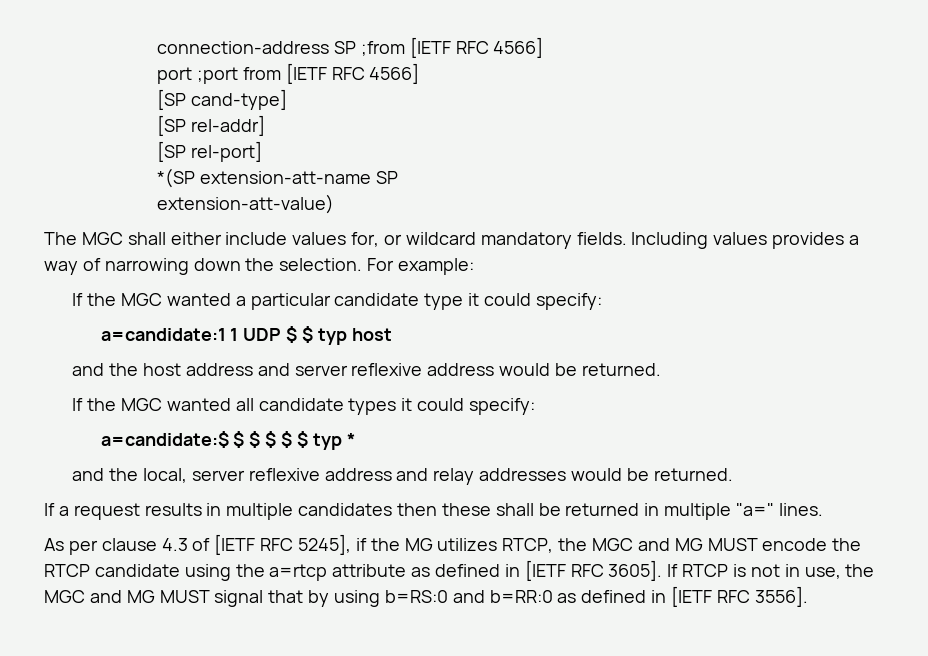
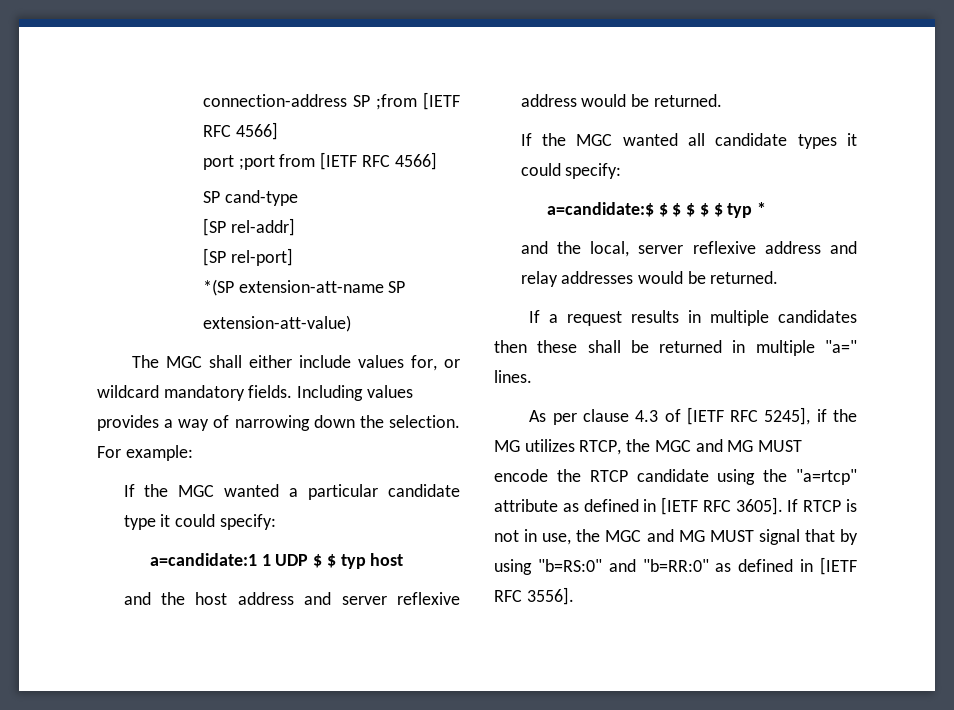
- [SP cand-type]
+ SP cand-type
- As per clause 4.3 of [IETF RFC 5245], if the MG utilizes RTCP, the MGC and MG MUST encode the RTCP candidate using the a=rtcp attribute as defined in [IETF RFC 3605].
+ As per clause 4.3 of [IETF RFC 5245], if the MG utilizes RTCP, the MGC and MG MUST encode the RTCP candidate using the "a=rtcp" attribute as defined in [IETF RFC 3605].
- If RTCP is not in use, the MGC and MG MUST signal that by using b=RS:0 and b=RR:0 as defined in [IETF RFC 3556].
+ If RTCP is not in use, the MGC and MG MUST signal that by using "b=RS:0" and "b=RR:0" as defined in [IETF RFC 3556].

